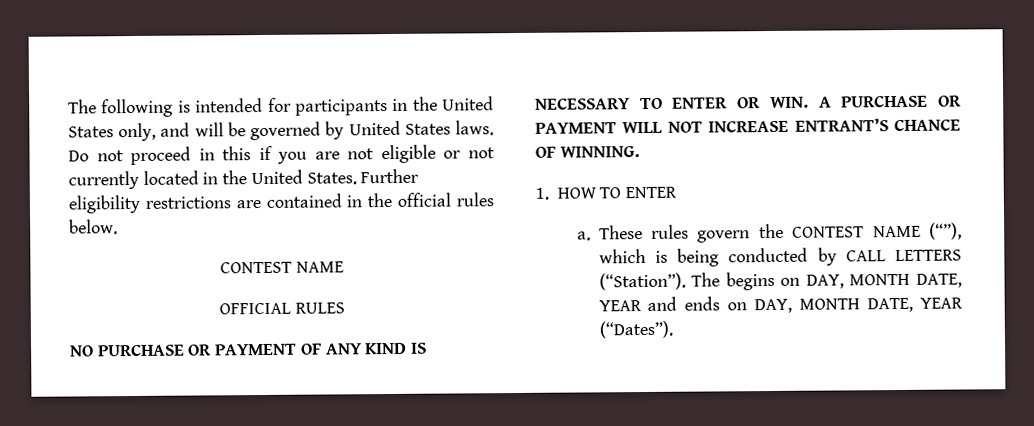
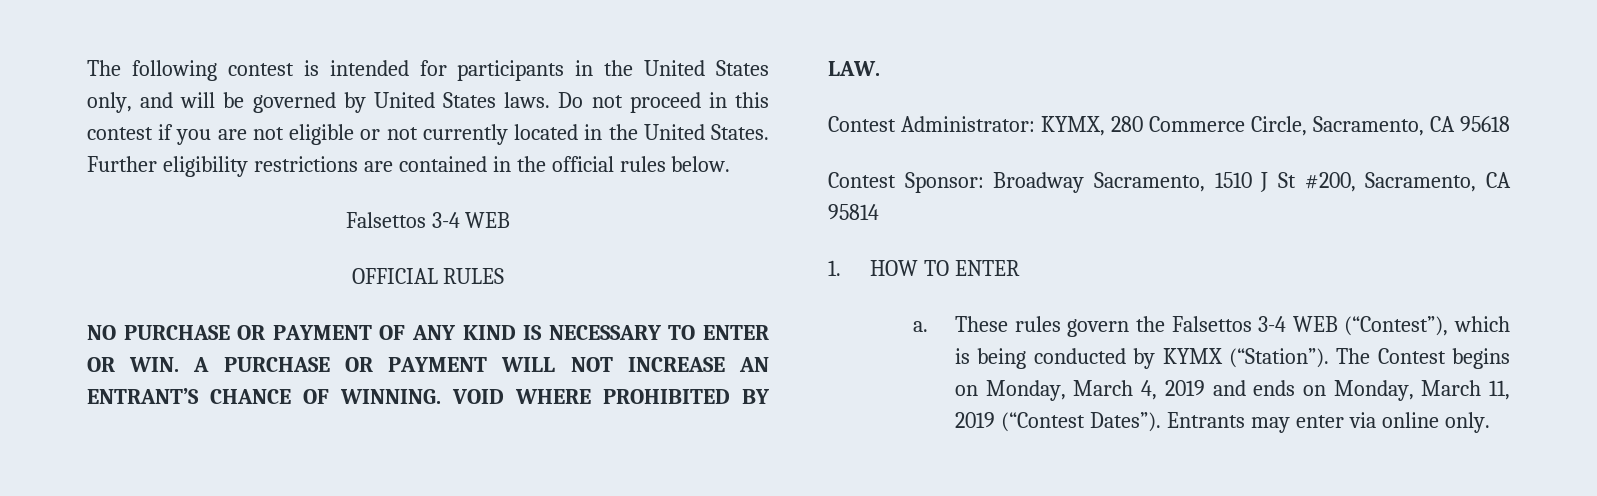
- The following is intended for participants in the United States only, and will be governed by United States laws.
+ The following contest is intended for participants in the United States only, and will be governed by United States laws.
- Do not proceed in this if you are not eligible or not currently located in the United States.
+ Do not proceed in this contest if you are not eligible or not currently located in the United States.
  Further eligibility restrictions are contained in the official rules below.
- CONTEST NAME
+ Falsettos 3-4 WEB
- NO PURCHASE OR PAYMENT OF ANY KIND IS NECESSARY TO ENTER OR WIN. A PURCHASE OR PAYMENT WILL NOT INCREASE ENTRANT’S CHANCE OF WINNING.
+ NO PURCHASE OR PAYMENT OF ANY KIND IS NECESSARY TO ENTER OR WIN. A PURCHASE OR PAYMENT WILL NOT INCREASE AN ENTRANT’S CHANCE OF WINNING. VOID WHERE PROHIBITED BY LAW.
+ Contest Administrator: KYMX, 280 Commerce Circle, Sacramento, CA 95618
+ Contest Sponsor: Broadway Sacramento, 1510 J St #200, Sacramento, CA 95814
- These rules govern the CONTEST NAME (“”), which is being conducted by CALL LETTERS (“Station”).
+ These rules govern the Falsettos 3-4 WEB (“Contest”), which is being conducted by KYMX (“Station”).
- The begins on DAY, MONTH DATE, YEAR and ends on DAY, MONTH DATE, YEAR (“Dates”).
+ The Contest begins on Monday, March 4, 2019 and ends on Monday, March 11, 2019 (“Contest Dates”). Entrants may enter via online only.

